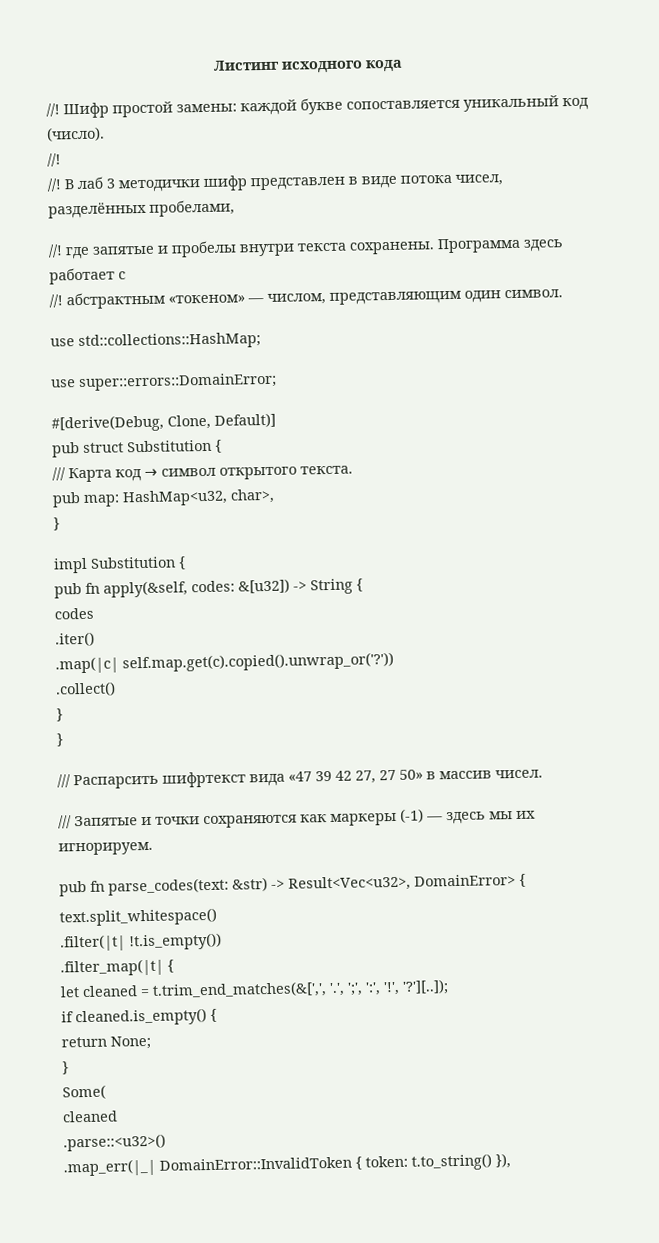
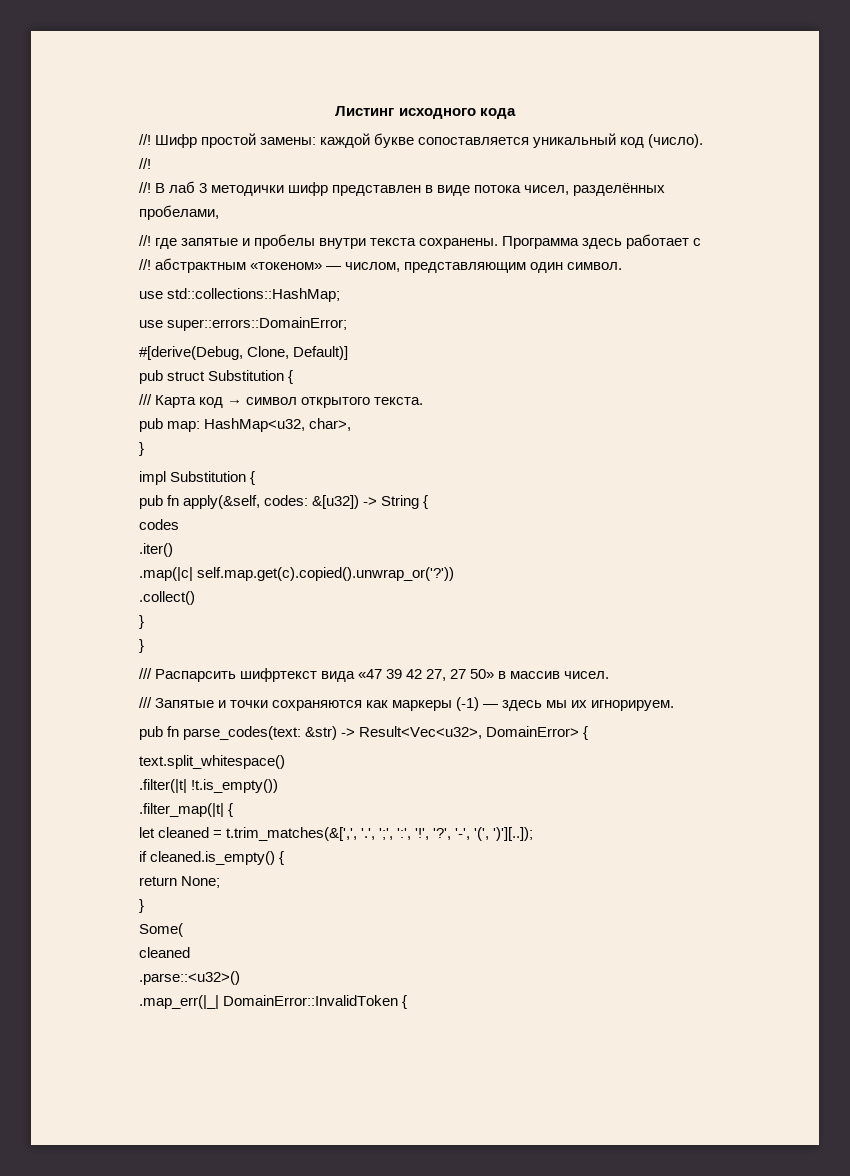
- let cleaned = t.trim_end_matches(&[',', '.', ';', ':', '!', '?'][..]);
+ let cleaned = t.trim_matches(&[',', '.', ';', ':', '!', '?', '-', '(', ')'][..]);
- .map_err(|_| DomainError::InvalidToken { token: t.to_string() }),
+ .map_err(|_| DomainError::InvalidToken {

